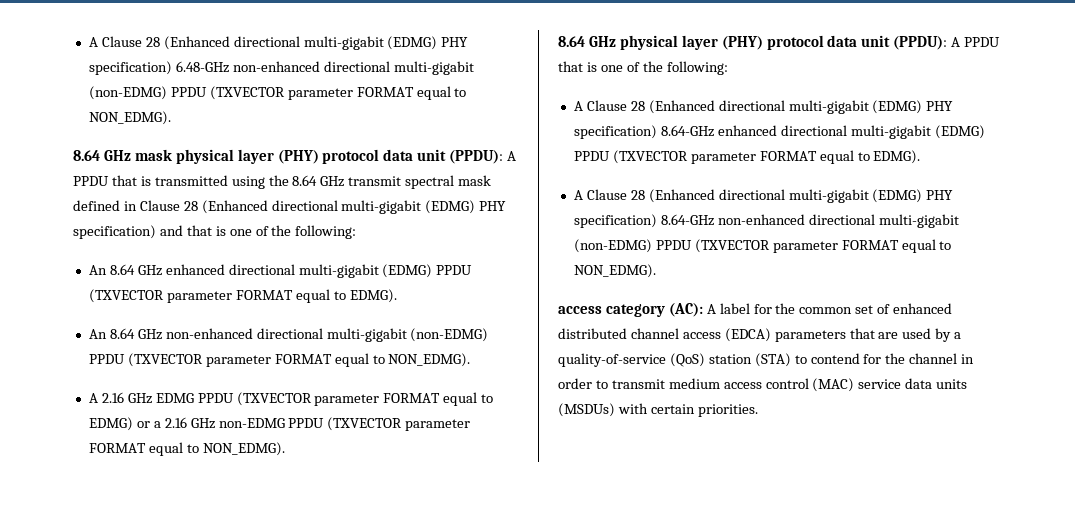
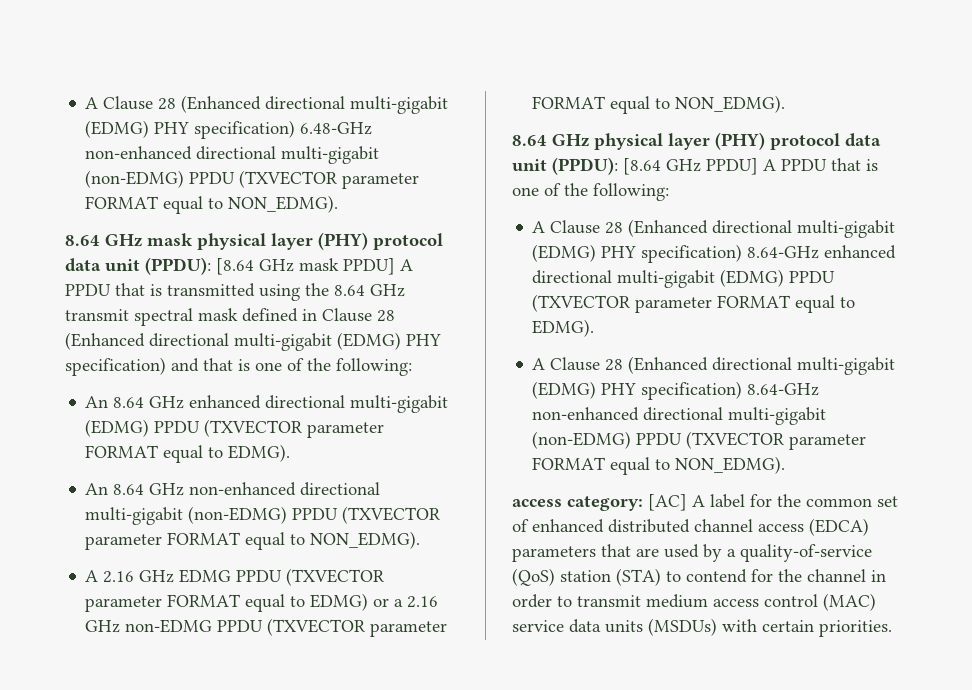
- 8.64 GHz mask physical layer (PHY) protocol data unit (PPDU): A PPDU that is transmitted using the 8.64 GHz transmit spectral mask defined in Clause 28 (Enhanced directional multi-gigabit (EDMG) PHY specification) and that is one of the following:
+ 8.64 GHz mask physical layer (PHY) protocol data unit (PPDU): [8.64 GHz mask PPDU] A PPDU that is transmitted using the 8.64 GHz transmit spectral mask defined in Clause 28 (Enhanced directional multi-gigabit (EDMG) PHY specification) and that is one of the following:
- 8.64 GHz physical layer (PHY) protocol data unit (PPDU): A PPDU that is one of the following:
+ 8.64 GHz physical layer (PHY) protocol data unit (PPDU): [8.64 GHz PPDU] A PPDU that is one of the following:
- access category (AC): A label for the common set of enhanced distributed channel access (EDCA) parameters that are used by a quality-of-service (QoS) station (STA) to contend for the channel in order to transmit medium access control (MAC) service data units (MSDUs) with certain priorities.
+ access category: [AC] A label for the common set of enhanced distributed channel access (EDCA) parameters that are used by a quality-of-service (QoS) station (STA) to contend for the channel in order to transmit medium access control (MAC) service data units (MSDUs) with certain priorities.

